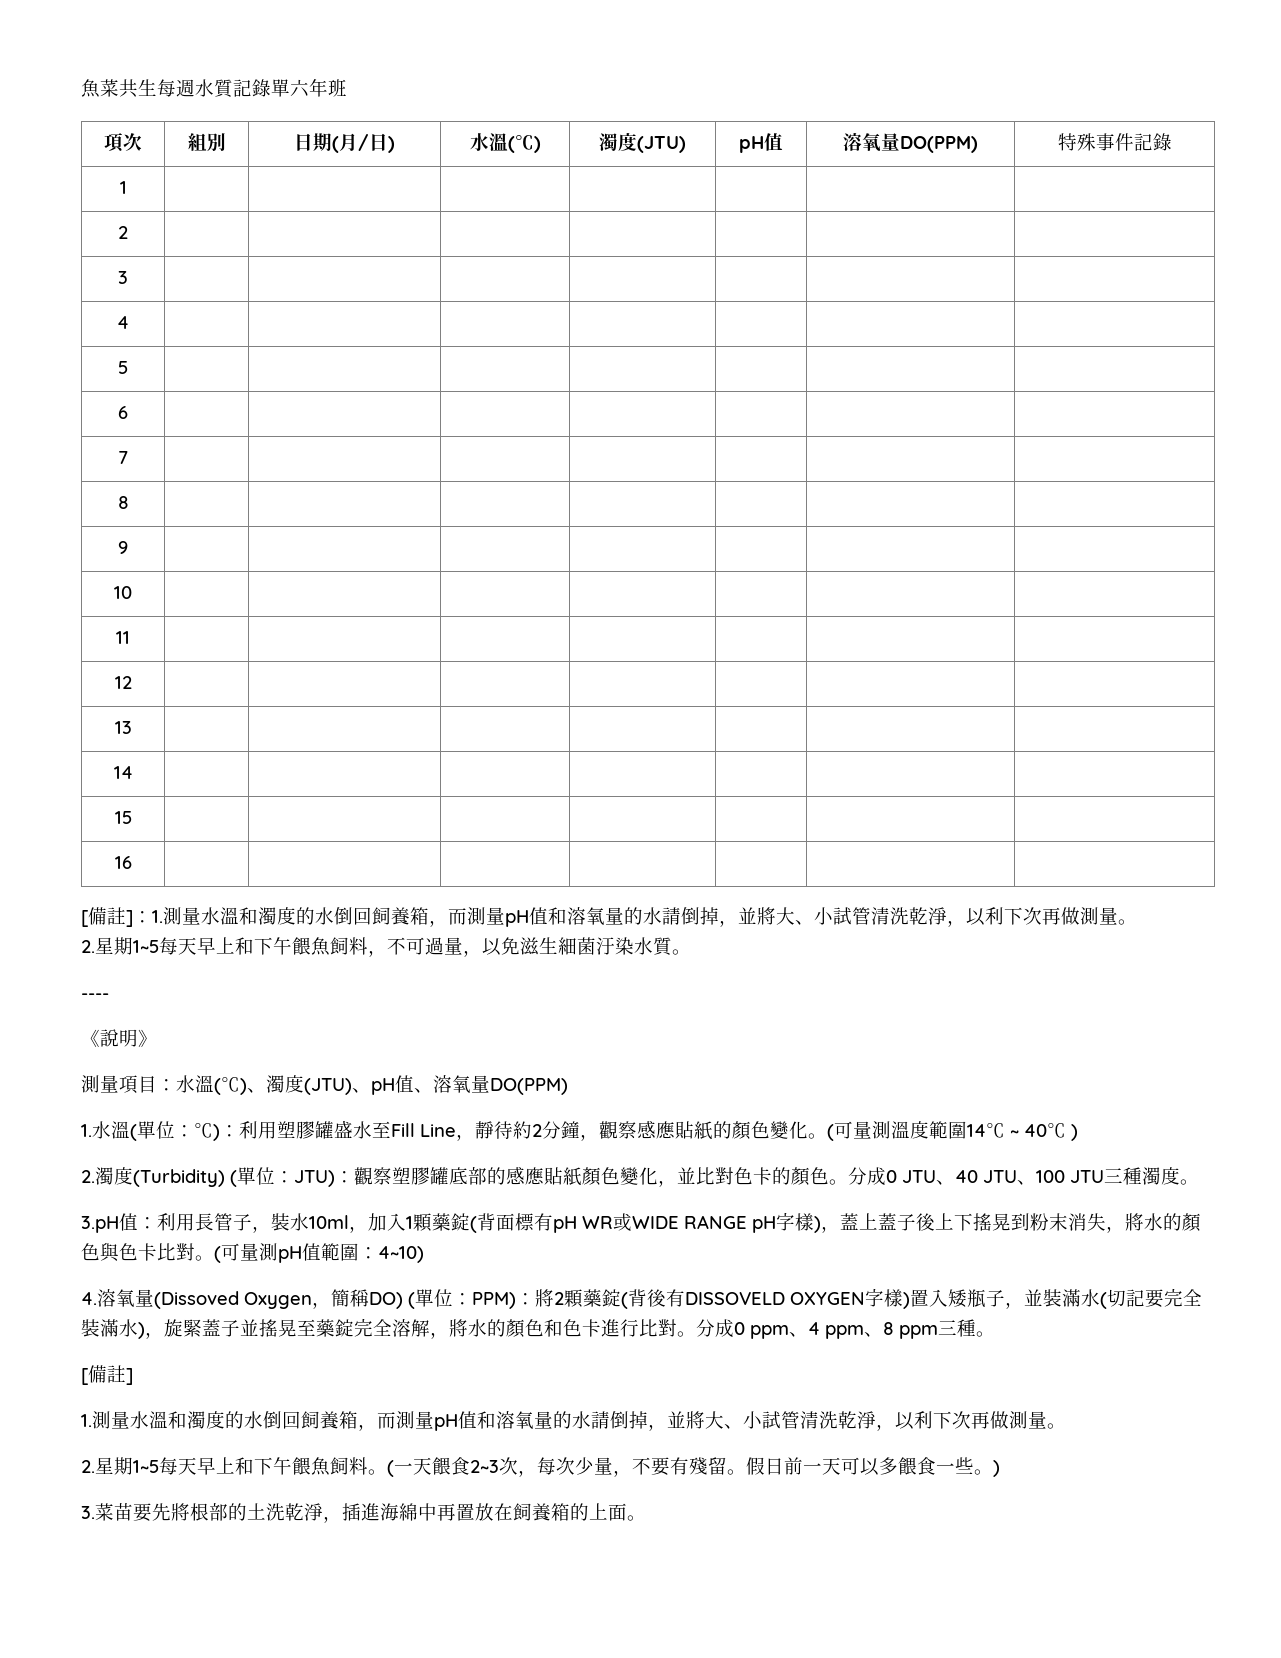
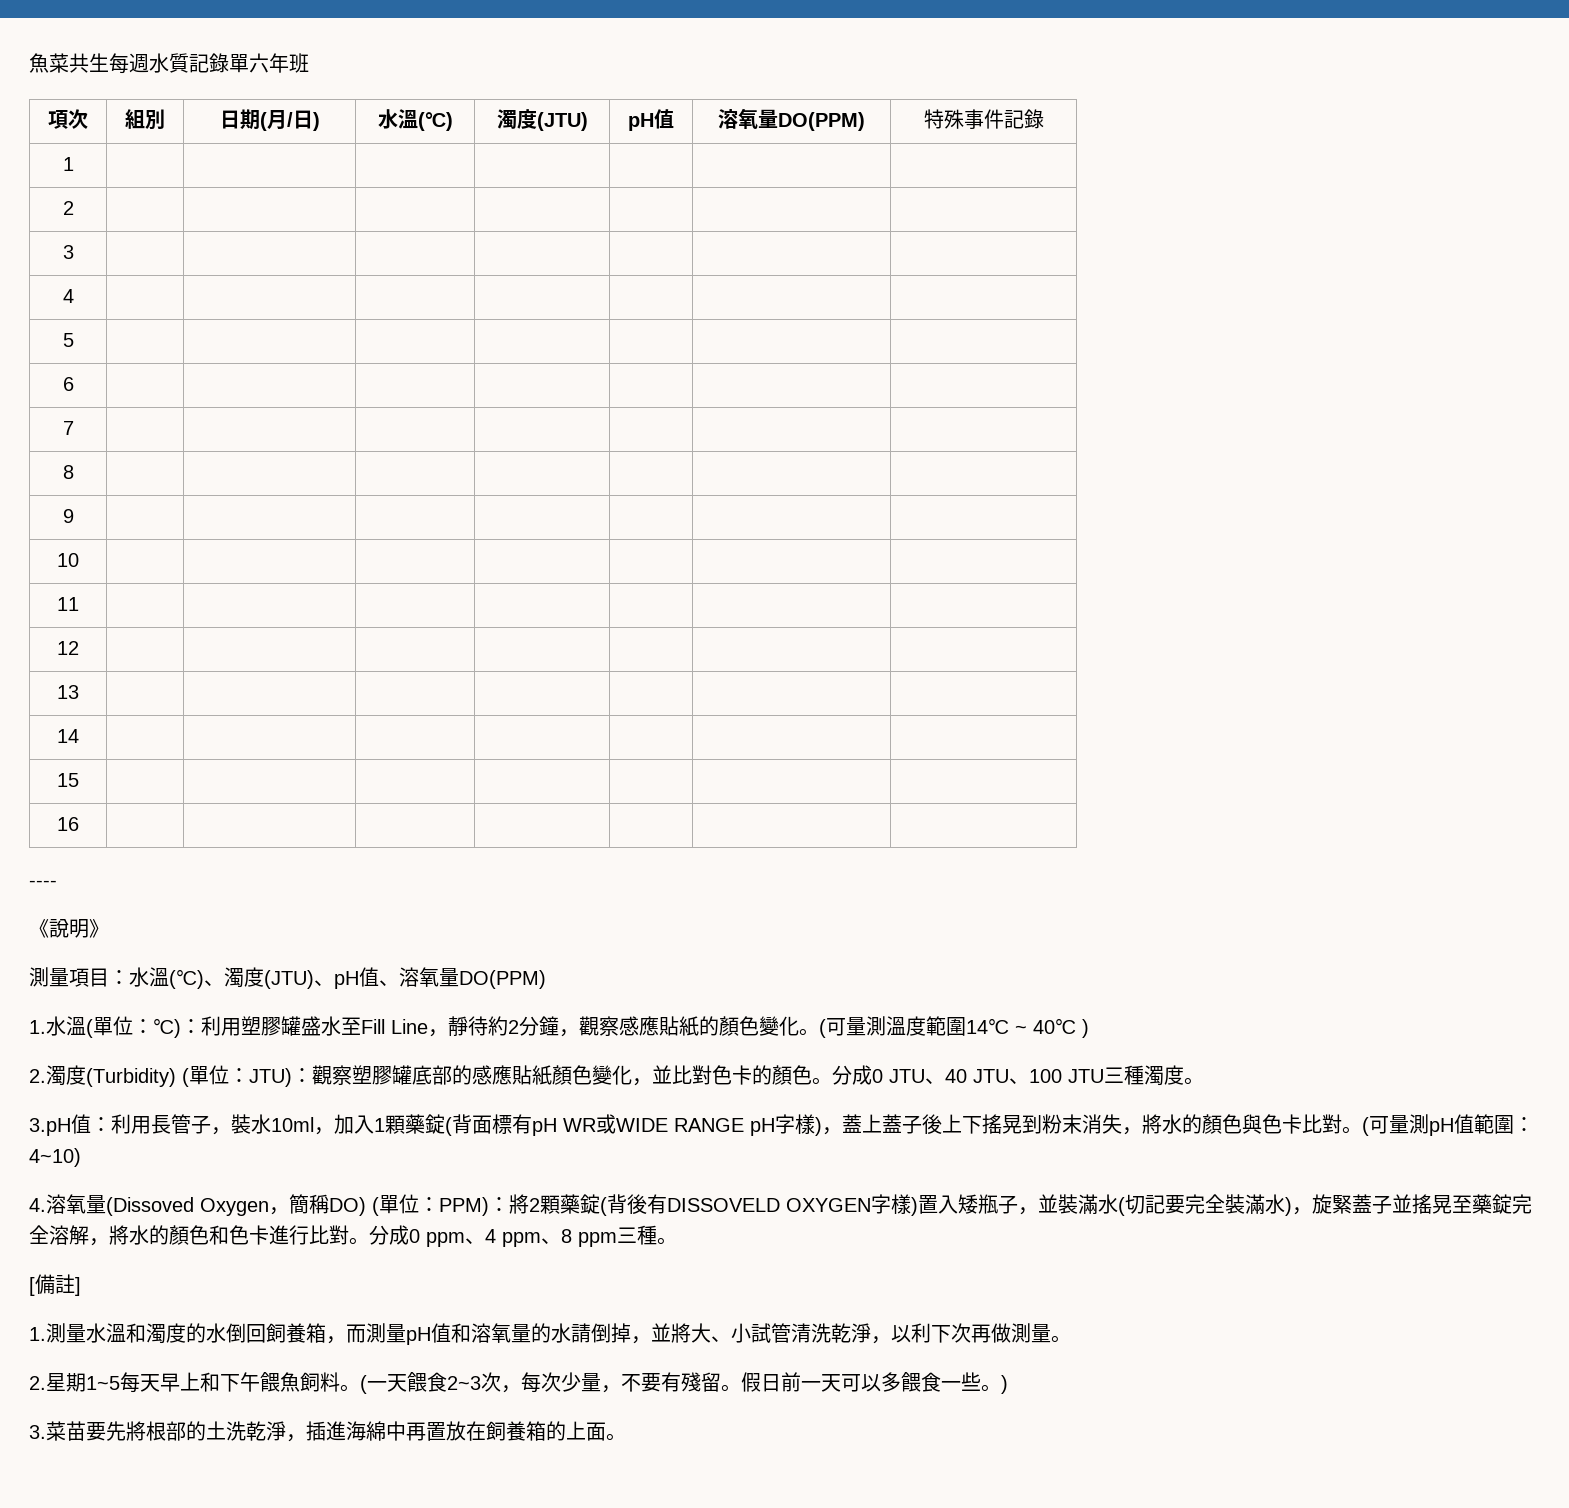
- [備註]：1.測量水溫和濁度的水倒回飼養箱，而測量pH值和溶氧量的水請倒掉，並將大、小試管清洗乾淨，以利下次再做測量。
- 2.星期1~5每天早上和下午餵魚飼料，不可過量，以免滋生細菌汙染水質。

